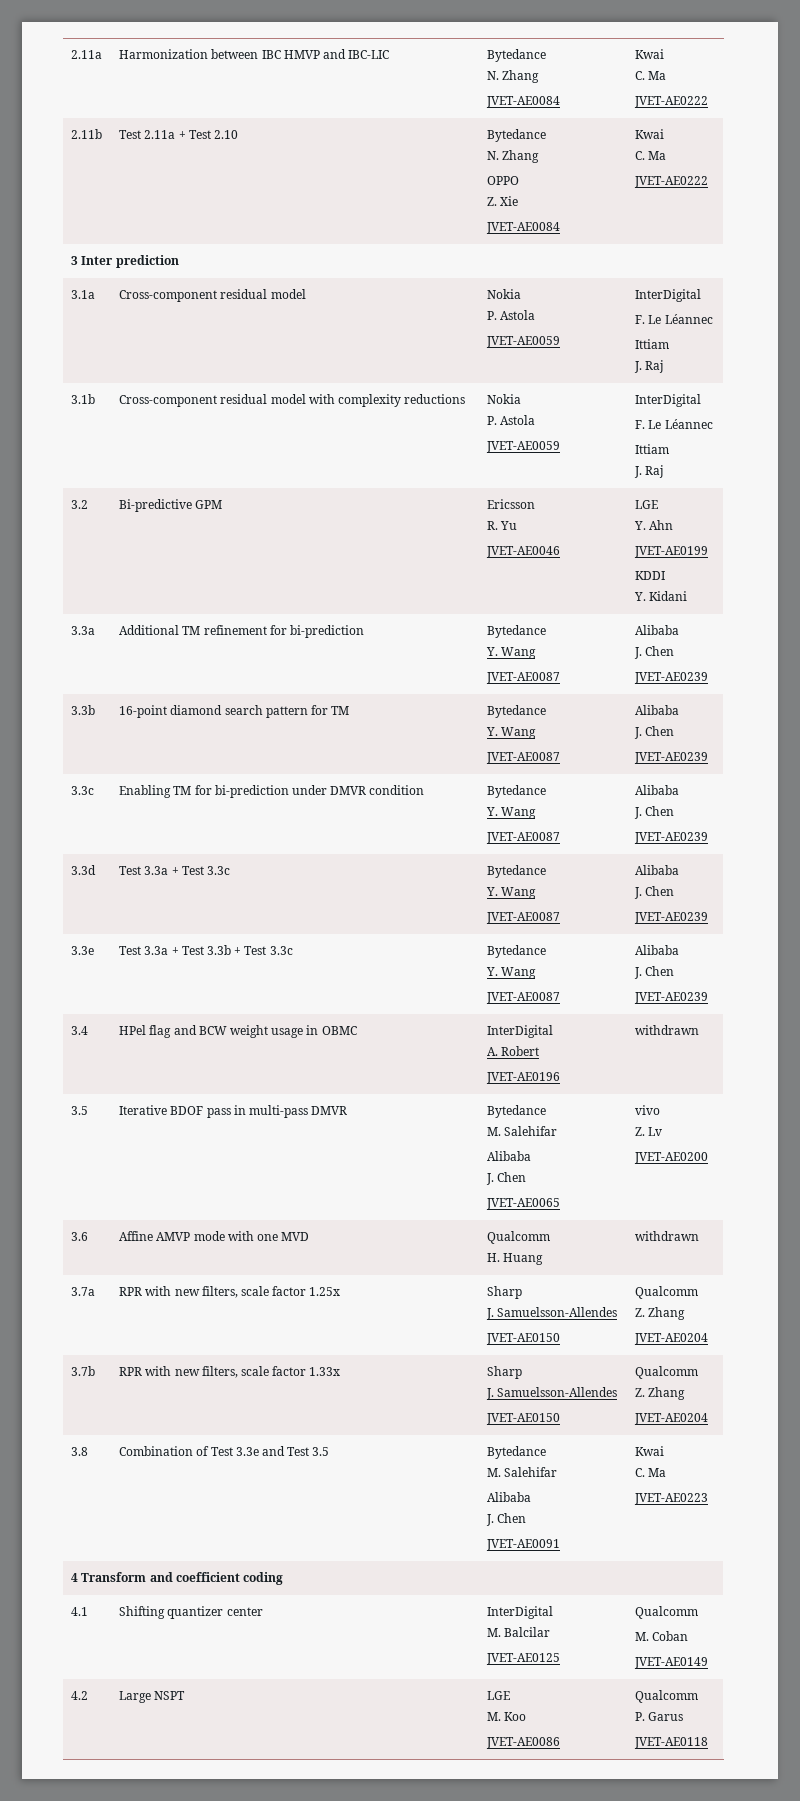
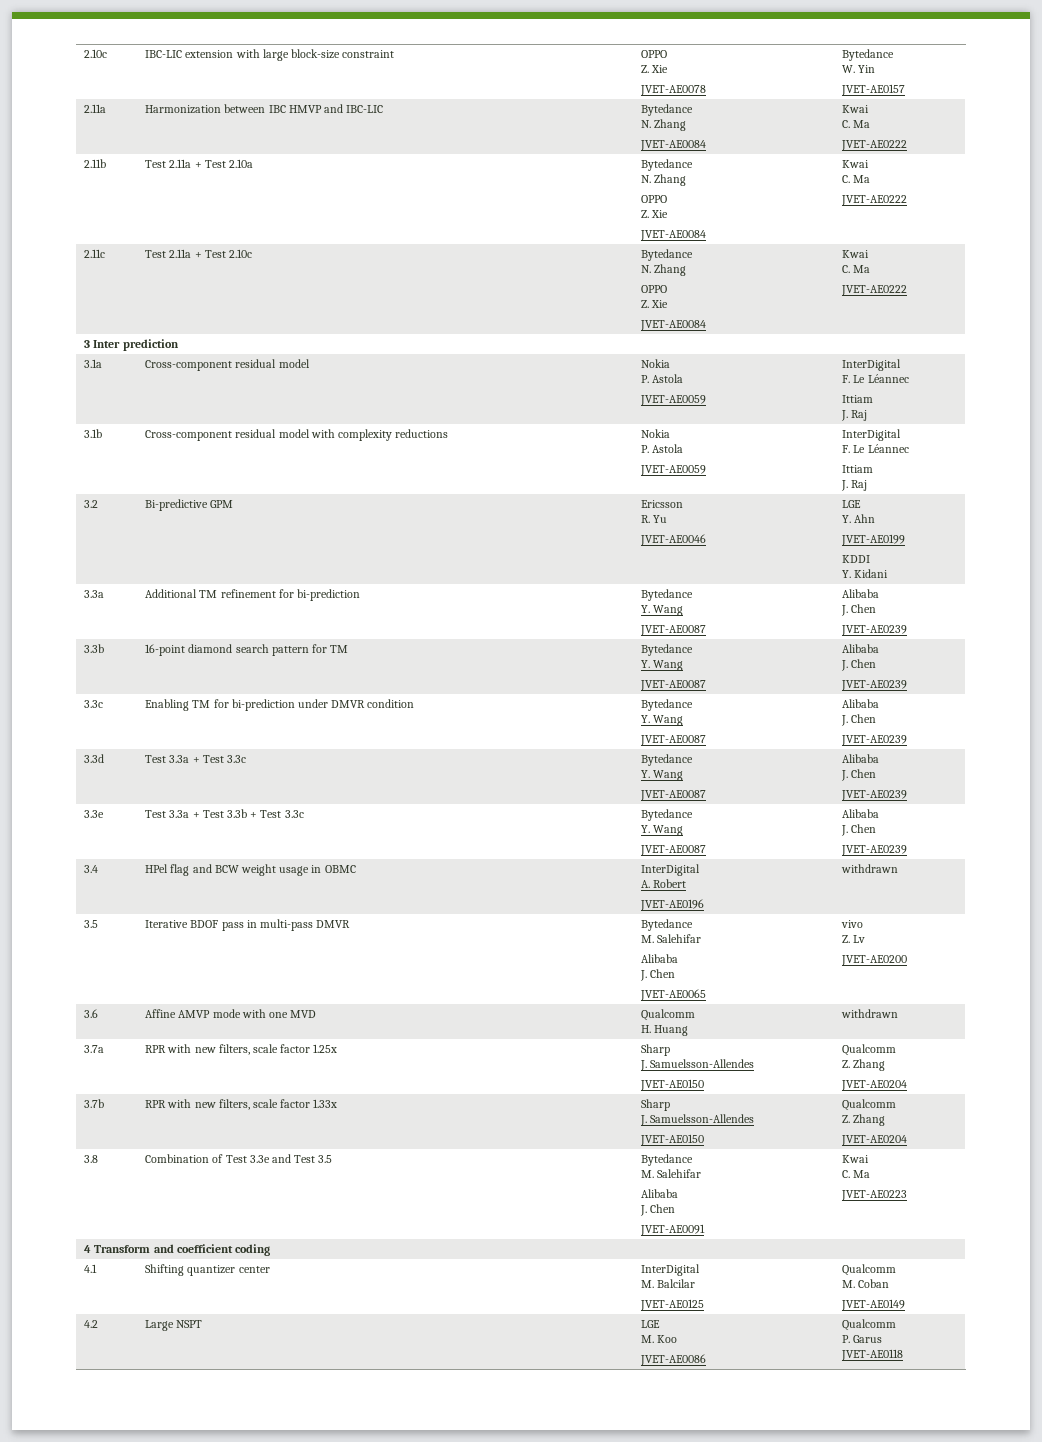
+ 2.10c | IBC-LIC extension with large block-size constraint | OPPO
+ Z. Xie
+ JVET-AE0078 | Bytedance
+ W. Yin
+ JVET-AE0157
- 2.11b | Test 2.11a + Test 2.10 | Bytedance
+ 2.11b | Test 2.11a + Test 2.10a | Bytedance
+ N. Zhang
+ OPPO
+ Z. Xie
+ JVET-AE0084 | Kwai
+ C. Ma
+ JVET-AE0222
+ 2.11c | Test 2.11a + Test 2.10c | Bytedance

